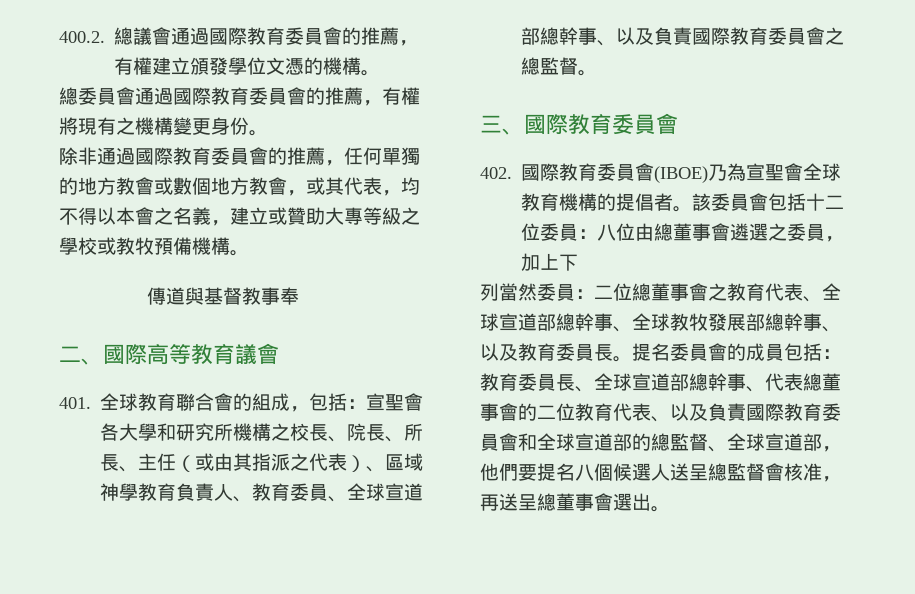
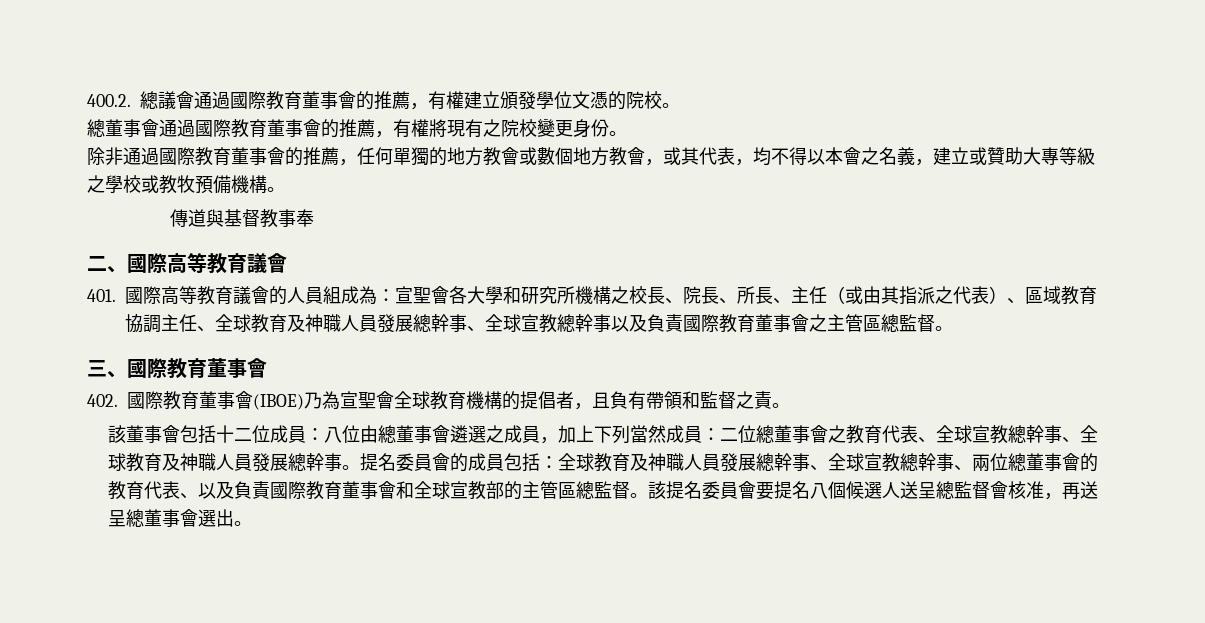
- 400.2.總議會通過國際教育委員會的推薦，有權建立頒發學位文憑的機構。
+ 400.2.總議會通過國際教育董事會的推薦，有權建立頒發學位文憑的院校。
- 總委員會通過國際教育委員會的推薦，有權將現有之機構變更身份。
+ 總董事會通過國際教育董事會的推薦，有權將現有之院校變更身份。
- 除非通過國際教育委員會的推薦，任何單獨的地方教會或數個地方教會，或其代表，均不得以本會之名義，建立或贊助大專等級之學校或教牧預備機構。
+ 除非通過國際教育董事會的推薦，任何單獨的地方教會或數個地方教會，或其代表，均不得以本會之名義，建立或贊助大專等級之學校或教牧預備機構。
- 401.全球教育聯合會的組成，包括：宣聖會各大學和研究所機構之校長、院長、所長、主任（或由其指派之代表）、區域神學教育負責人、教育委員、全球宣道部總幹事、以及負責國際教育委員會之總監督。
+ 401.國際高等教育議會的人員組成為：宣聖會各大學和研究所機構之校長、院長、所長、主任（或由其指派之代表）、區域教育協調主任、全球教育及神職人員發展總幹事、全球宣教總幹事以及負責國際教育董事會之主管區總監督。
- 三、國際教育委員會
+ 三、國際教育董事會
- 402.國際教育委員會(IBOE)乃為宣聖會全球教育機構的提倡者。該委員會包括十二位委員：八位由總董事會遴選之委員，加上下
- 列當然委員：二位總董事會之教育代表、全球宣道部總幹事、全球教牧發展部總幹事、以及教育委員長。
+ 402.國際教育董事會(IBOE)乃為宣聖會全球教育機構的提倡者，且負有帶領和監督之責。
+ 該董事會包括十二位成員：八位由總董事會遴選之成員，加上下列當然成員：二位總董事會之教育代表、全球宣教總幹事、全球教育及神職人員發展總幹事。
- 提名委員會的成員包括：教育委員長、全球宣道部總幹事、代表總董事會的二位教育代表、以及負責國際教育委員會和全球宣道部的總監督、全球宣道部，他們要提名八個候選人送呈總監督會核准，再送呈總董事會選出。
+ 提名委員會的成員包括：全球教育及神職人員發展總幹事、全球宣教總幹事、兩位總董事會的教育代表、以及負責國際教育董事會和全球宣教部的主管區總監督。該提名委員會要提名八個候選人送呈總監督會核准，再送呈總董事會選出。

